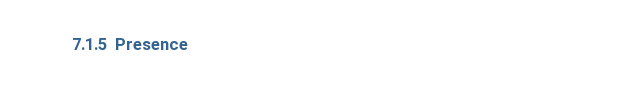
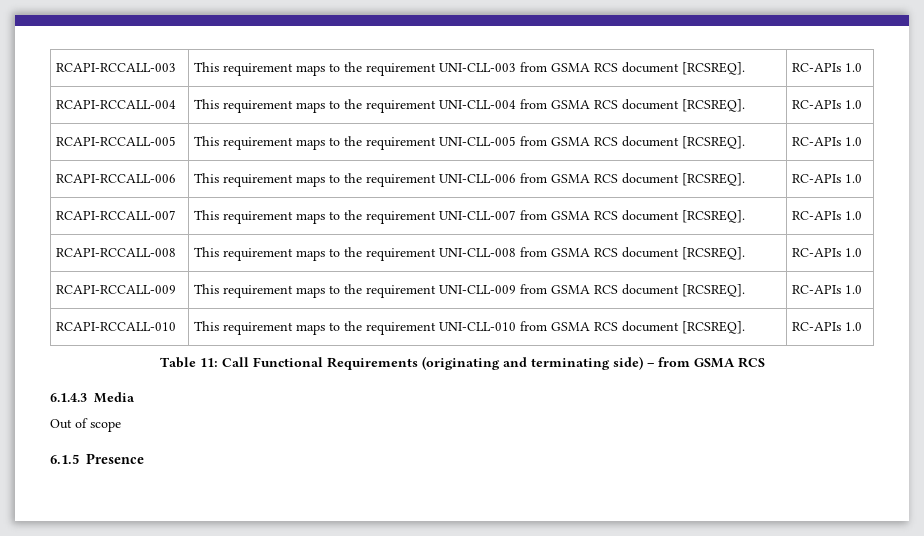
- 7.1.5 Presence
+ RCAPI-RCCALL-003 | This requirement maps to the requirement UNI-CLL-003 from GSMA RCS document [RCSREQ]. | RC-APIs 1.0
+ RCAPI-RCCALL-004 | This requirement maps to the requirement UNI-CLL-004 from GSMA RCS document [RCSREQ]. | RC-APIs 1.0
+ RCAPI-RCCALL-005 | This requirement maps to the requirement UNI-CLL-005 from GSMA RCS document [RCSREQ]. | RC-APIs 1.0
+ RCAPI-RCCALL-006 | This requirement maps to the requirement UNI-CLL-006 from GSMA RCS document [RCSREQ]. | RC-APIs 1.0
+ RCAPI-RCCALL-007 | This requirement maps to the requirement UNI-CLL-007 from GSMA RCS document [RCSREQ]. | RC-APIs 1.0
+ RCAPI-RCCALL-008 | This requirement maps to the requirement UNI-CLL-008 from GSMA RCS document [RCSREQ]. | RC-APIs 1.0
+ RCAPI-RCCALL-009 | This requirement maps to the requirement UNI-CLL-009 from GSMA RCS document [RCSREQ]. | RC-APIs 1.0
+ RCAPI-RCCALL-010 | This requirement maps to the requirement UNI-CLL-010 from GSMA RCS document [RCSREQ]. | RC-APIs 1.0
+ Table 11: Call Functional Requirements (originating and terminating side) – from GSMA RCS
+ 6.1.4.3 Media
+ Out of scope
+ 6.1.5 Presence

